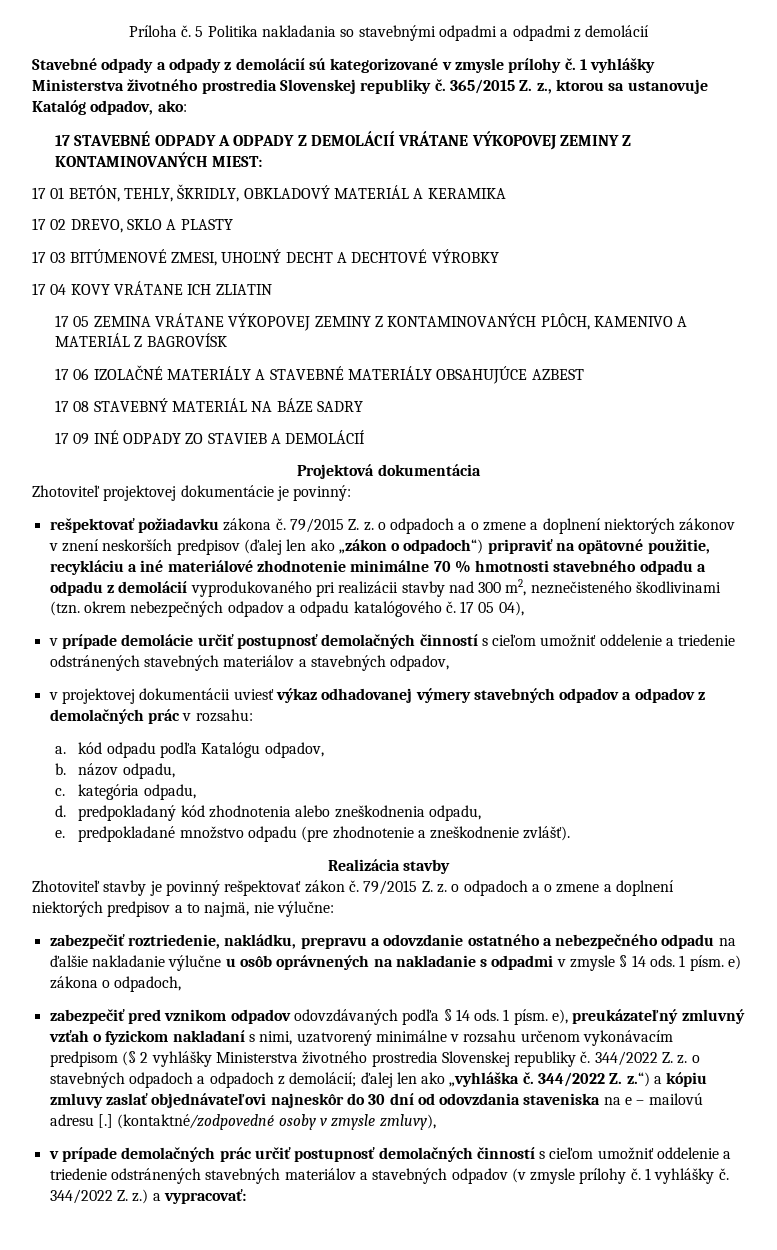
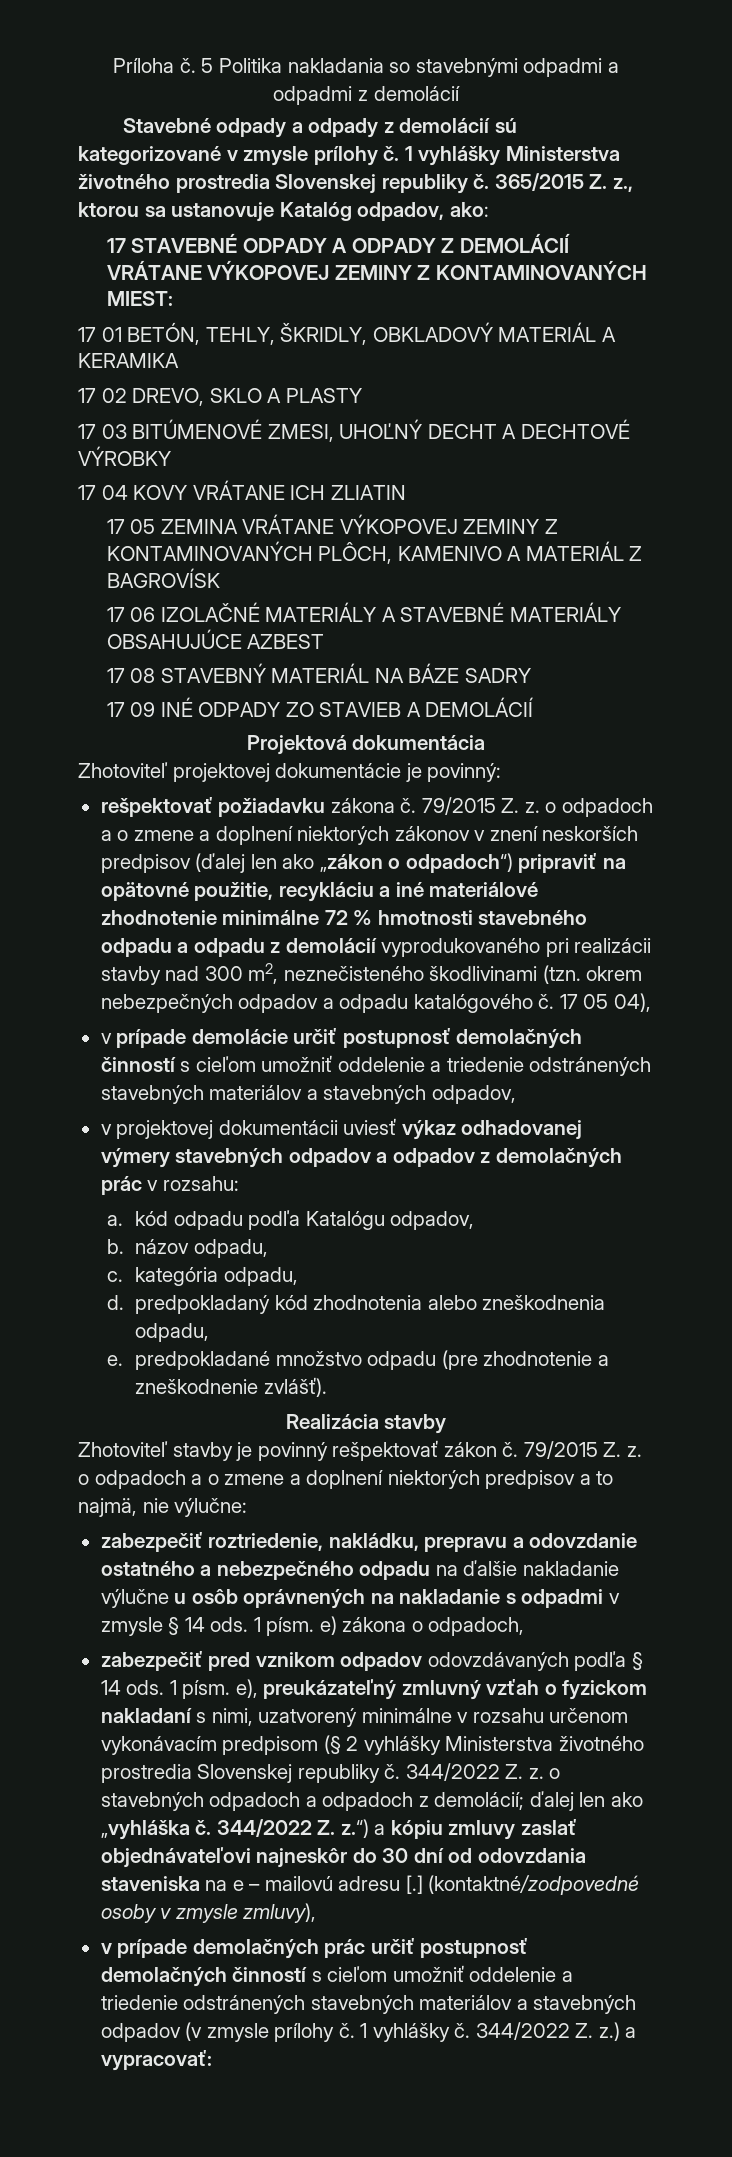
- 79/2015 Z. z. o odpadoch a o zmene a doplnení niektorých zákonov v znení neskorších predpisov (ďalej len ako „zákon o odpadoch“) pripraviť na opätovné použitie, recykláciu a iné materiálové zhodnotenie minimálne 70 % hmotnosti stavebného odpadu a odpadu z demolácií vyprodukovaného pri realizácii stavby nad 300 m2, neznečisteného škodlivinami (tzn. okrem nebezpečných odpadov a odpadu katalógového č.
+ 79/2015 Z. z. o odpadoch a o zmene a doplnení niektorých zákonov v znení neskorších predpisov (ďalej len ako „zákon o odpadoch“) pripraviť na opätovné použitie, recykláciu a iné materiálové zhodnotenie minimálne 72 % hmotnosti stavebného odpadu a odpadu z demolácií vyprodukovaného pri realizácii stavby nad 300 m2, neznečisteného škodlivinami (tzn. okrem nebezpečných odpadov a odpadu katalógového č.

